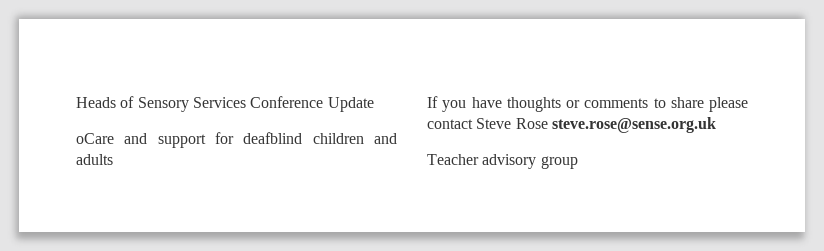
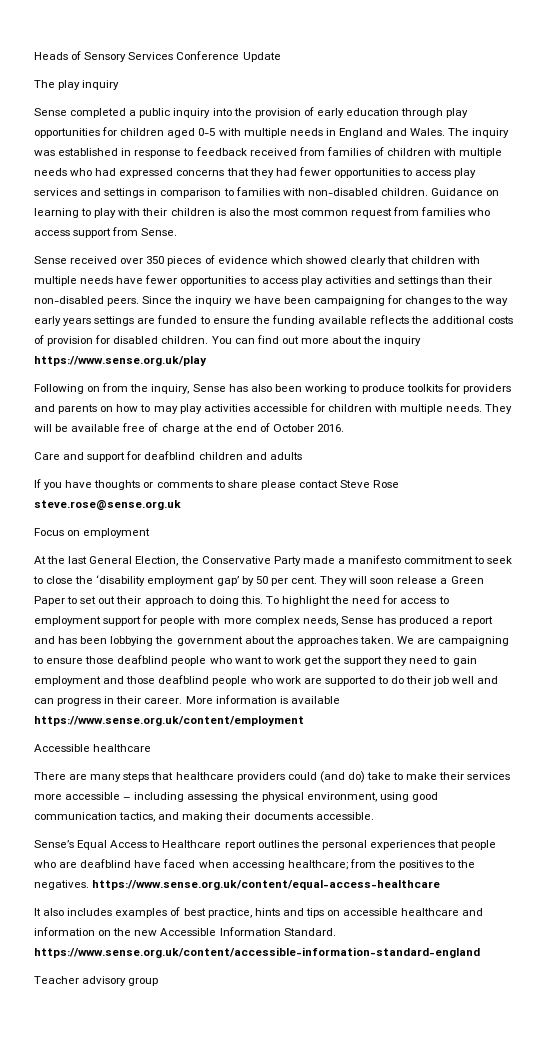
- oCare and support for deafblind children and adults
+ The play inquiry
+ Sense completed a public inquiry into the provision of early education through play opportunities for children aged 0-5 with multiple needs in England and Wales. The inquiry was established in response to feedback received from families of children with multiple needs who had expressed concerns that they had fewer opportunities to access play services and settings in comparison to families with non-disabled children. Guidance on learning to play with their children is also the most common request from families who access support from Sense.
+ Sense received over 350 pieces of evidence which showed clearly that children with multiple needs have fewer opportunities to access play activities and settings than their non-disabled peers. Since the inquiry we have been campaigning for changes to the way early years settings are funded to ensure the funding available reflects the additional costs of provision for disabled children. You can find out more about the inquiry https://www.sense.org.uk/play
+ Following on from the inquiry, Sense has also been working to produce toolkits for providers and parents on how to may play activities accessible for children with multiple needs. They will be available free of charge at the end of October 2016.
+ Care and support for deafblind children and adults
+ Focus on employment
+ At the last General Election, the Conservative Party made a manifesto commitment to seek to close the ‘disability employment gap’ by 50 per cent. They will soon release a Green Paper to set out their approach to doing this. To highlight the need for access to employment support for people with more complex needs, Sense has produced a report and has been lobbying the government about the approaches taken. We are campaigning to ensure those deafblind people who want to work get the support they need to gain employment and those deafblind people who work are supported to do their job well and can progress in their career. More information is available https://www.sense.org.uk/content/employment
+ Accessible healthcare
+ There are many steps that healthcare providers could (and do) take to make their services more accessible – including assessing the physical environment, using good communication tactics, and making their documents accessible.
+ Sense’s Equal Access to Healthcare report outlines the personal experiences that people who are deafblind have faced when accessing healthcare; from the positives to the negatives. https://www.sense.org.uk/content/equal-access-healthcare
+ It also includes examples of best practice, hints and tips on accessible healthcare and information on the new Accessible Information Standard. https://www.sense.org.uk/content/accessible-information-standard-england

